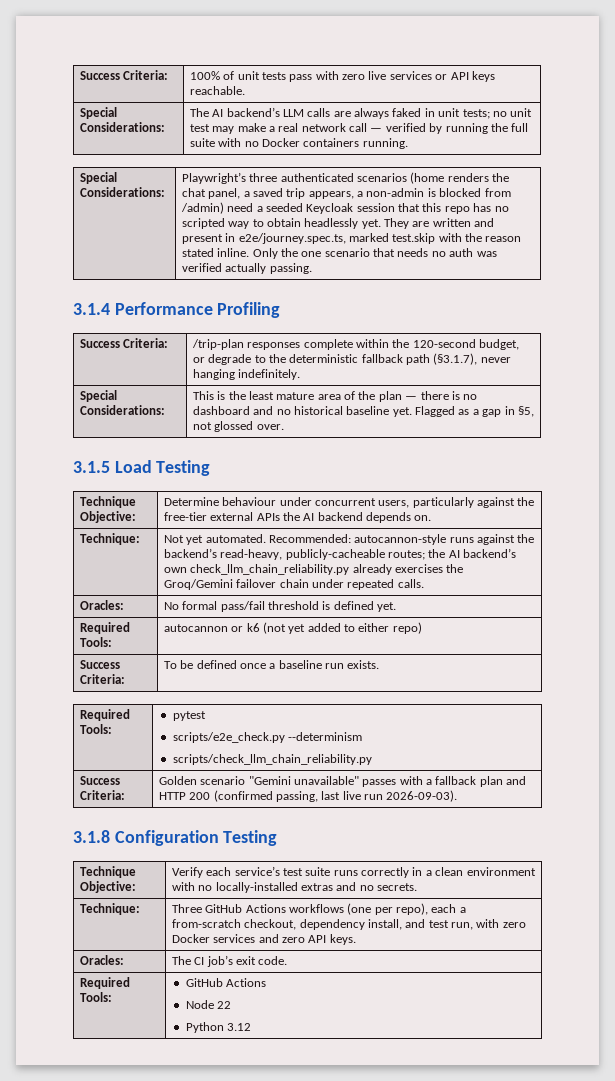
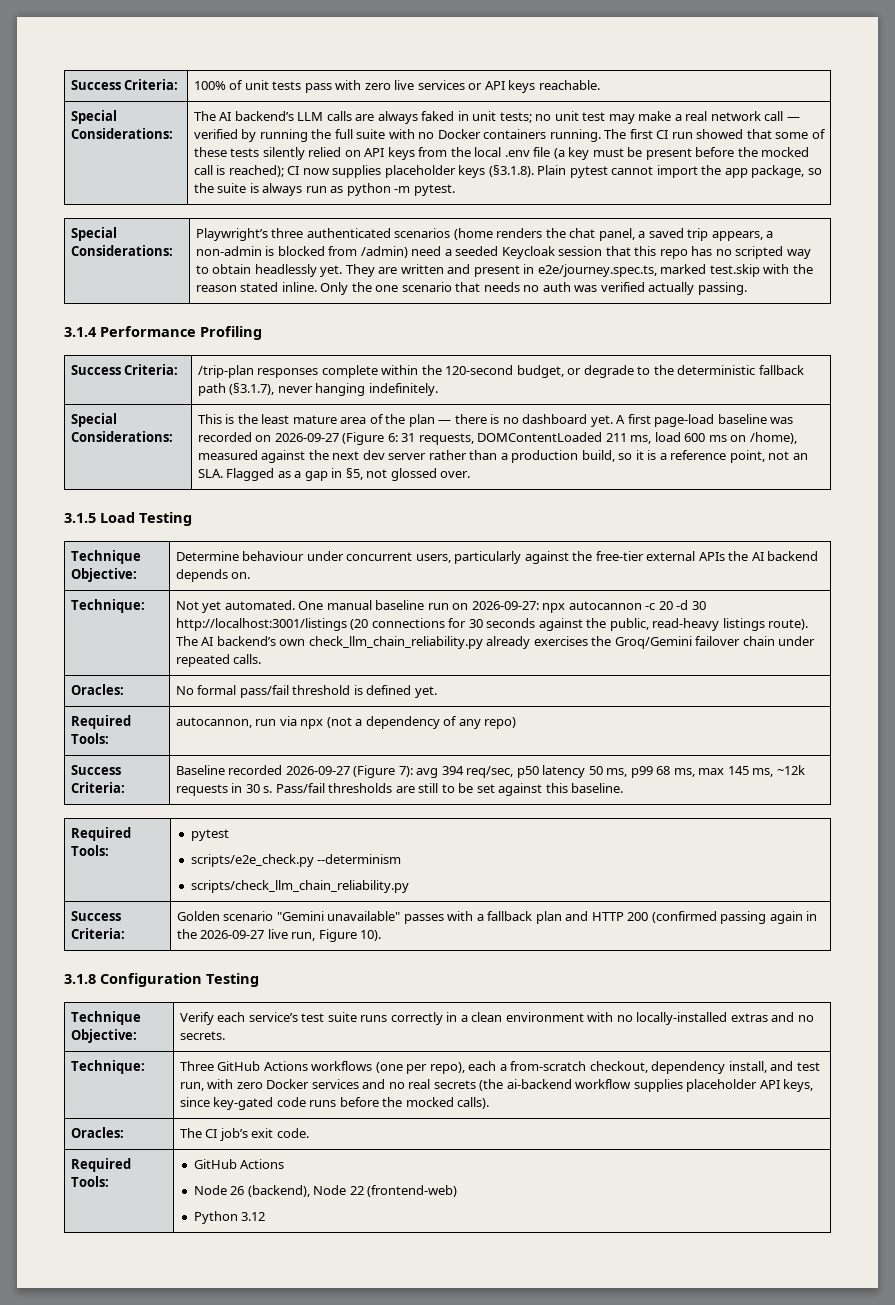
+ The first CI run showed that some of these tests silently relied on API keys from the local .env file (a key must be present before the mocked call is reached); CI now supplies placeholder keys (§3.1.8). Plain pytest cannot import the app package, so the suite is always run as python -m pytest.
- This is the least mature area of the plan — there is no dashboard and no historical baseline yet. Flagged as a gap in §5, not glossed over.
+ This is the least mature area of the plan — there is no dashboard yet. A first page-load baseline was recorded on 2026-09-27 (Figure 6: 31 requests, DOMContentLoaded 211 ms, load 600 ms on /home), measured against the next dev server rather than a production build, so it is a reference point, not an SLA. Flagged as a gap in §5, not glossed over.
- Recommended: autocannon-style runs against the backend’s read-heavy, publicly-cacheable routes; the AI backend’s own check_llm_chain_reliability.py already exercises the Groq/Gemini failover chain under repeated calls.
+ One manual baseline run on 2026-09-27: npx autocannon -c 20 -d 30 http://localhost:3001/listings (20 connections for 30 seconds against the public, read-heavy listings route). The AI backend’s own check_llm_chain_reliability.py already exercises the Groq/Gemini failover chain under repeated calls.
- Required Tools: | autocannon or k6 (not yet added to either repo)
- Success Criteria: | To be defined once a baseline run exists.
+ Required Tools: | autocannon, run via npx (not a dependency of any repo)
+ Success Criteria: | Baseline recorded 2026-09-27 (Figure 7): avg 394 req/sec, p50 latency 50 ms, p99 68 ms, max 145 ms, ~12k requests in 30 s. Pass/fail thresholds are still to be set against this baseline.
- Success Criteria: | Golden scenario "Gemini unavailable" passes with a fallback plan and HTTP 200 (confirmed passing, last live run 2026-09-03).
+ Success Criteria: | Golden scenario "Gemini unavailable" passes with a fallback plan and HTTP 200 (confirmed passing again in the 2026-09-27 live run, Figure 10).
- Technique: | Three GitHub Actions workflows (one per repo), each a from-scratch checkout, dependency install, and test run, with zero Docker services and zero API keys.
+ Technique: | Three GitHub Actions workflows (one per repo), each a from-scratch checkout, dependency install, and test run, with zero Docker services and no real secrets (the ai-backend workflow supplies placeholder API keys, since key-gated code runs before the mocked calls).
  Required Tools: | GitHub Actions
- Node 22
+ Node 26 (backend), Node 22 (frontend-web)

